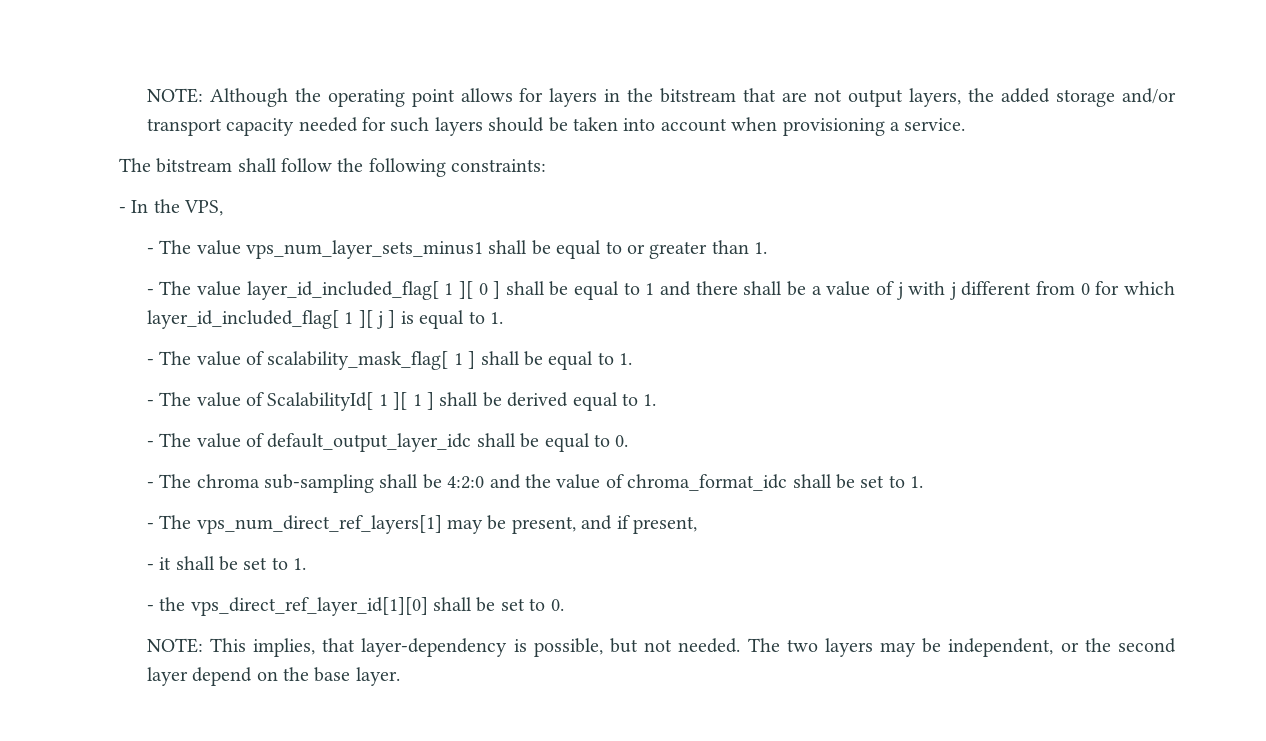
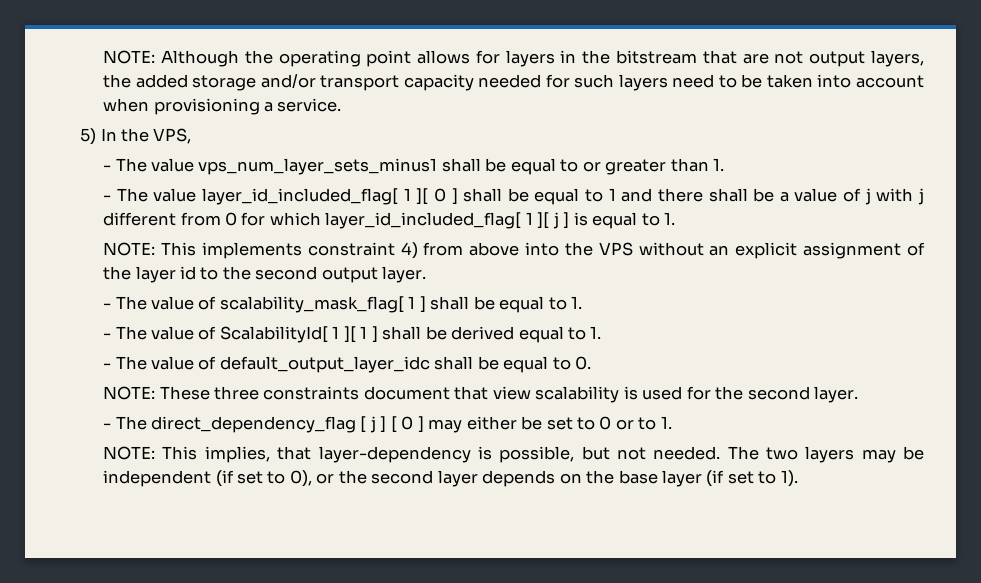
- NOTE: Although the operating point allows for layers in the bitstream that are not output layers, the added storage and/or transport capacity needed for such layers should be taken into account when provisioning a service.
+ NOTE: Although the operating point allows for layers in the bitstream that are not output layers, the added storage and/or transport capacity needed for such layers need to be taken into account when provisioning a service.
- The bitstream shall follow the following constraints:
- - In the VPS,
+ 5) In the VPS,
+ NOTE: This implements constraint 4) from above into the VPS without an explicit assignment of the layer id to the second output layer.
- - The chroma sub-sampling shall be 4:2:0 and the value of chroma_format_idc shall be set to 1.
- - The vps_num_direct_ref_layers[1] may be present, and if present,
- - it shall be set to 1.
- - the vps_direct_ref_layer_id[1][0] shall be set to 0.
+ NOTE: These three constraints document that view scalability is used for the second layer.
+ - The direct_dependency_flag [ j ] [ 0 ] may either be set to 0 or to 1.
- The two layers may be independent, or the second layer depend on the base layer.
+ The two layers may be independent (if set to 0), or the second layer depends on the base layer (if set to 1).

